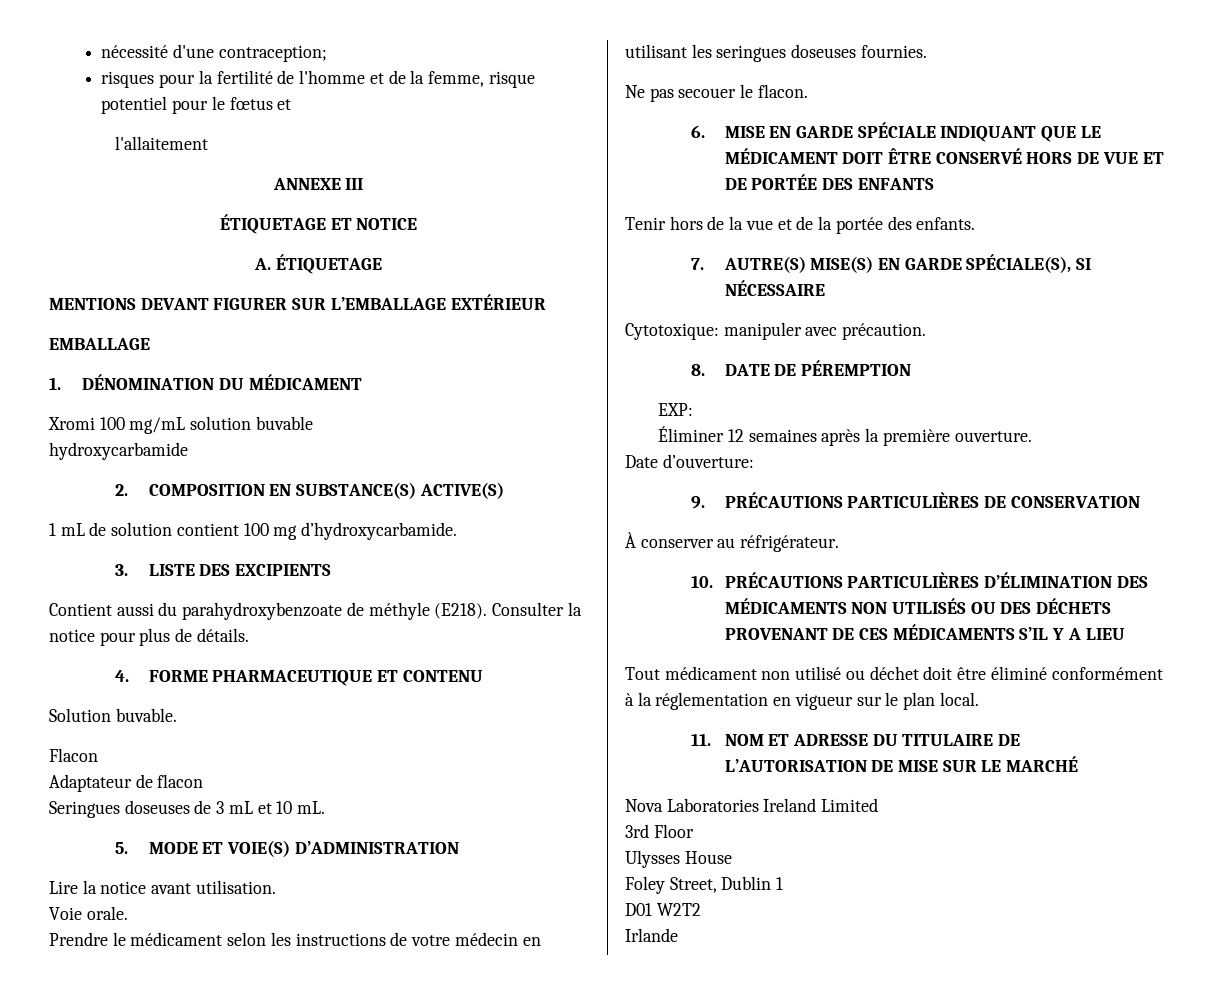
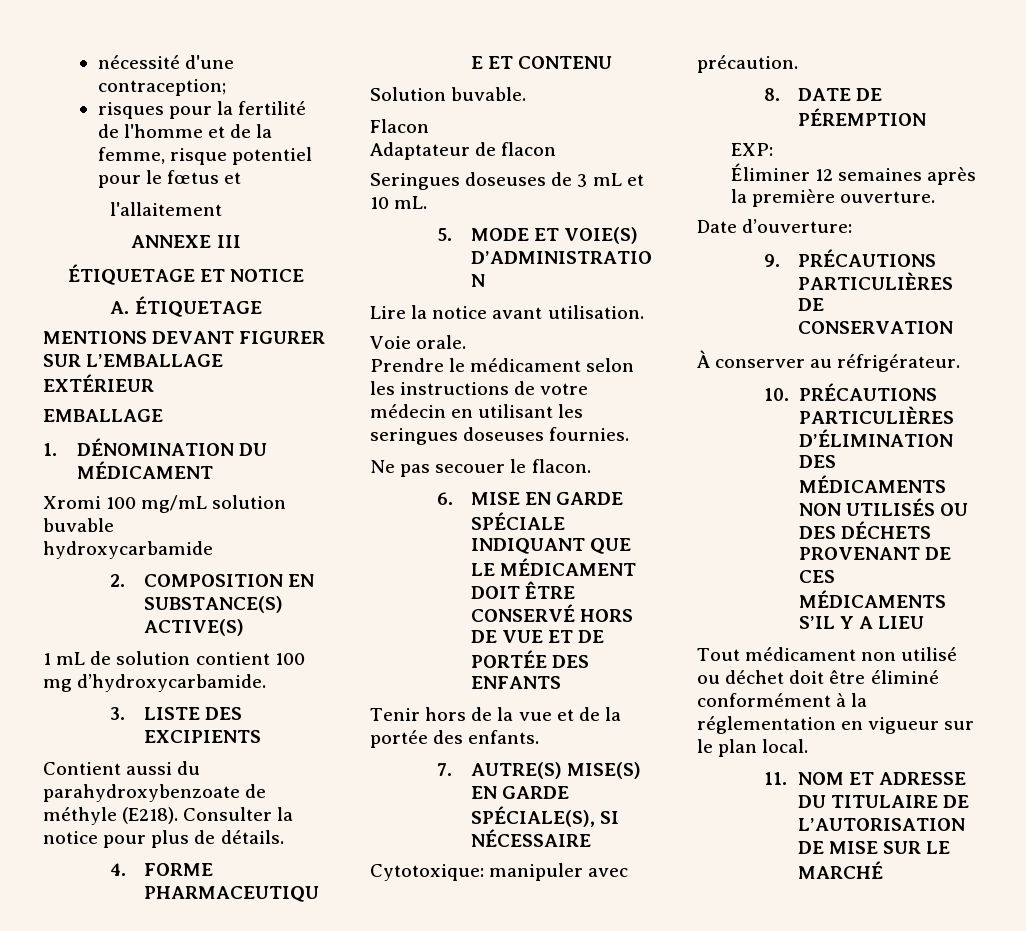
- Nova Laboratories Ireland Limited
- 3rd Floor
- Ulysses House
- Foley Street, Dublin 1
- D01 W2T2
- Irlande

